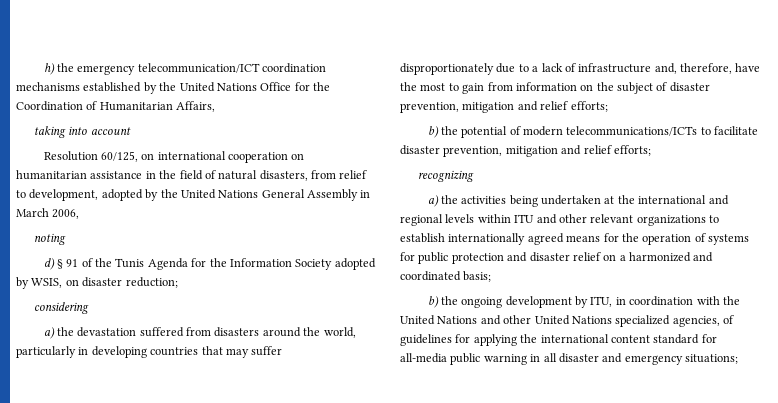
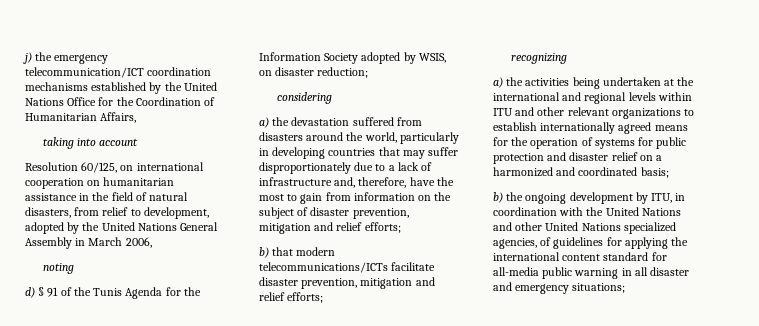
- h) the emergency telecommunication/ICT coordination mechanisms established by the United Nations Office for the Coordination of Humanitarian Affairs,
+ j) the emergency telecommunication/ICT coordination mechanisms established by the United Nations Office for the Coordination of Humanitarian Affairs,
- b) the potential of modern telecommunications/ICTs to facilitate disaster prevention, mitigation and relief efforts;
+ b) that modern telecommunications/ICTs facilitate disaster prevention, mitigation and relief efforts;

